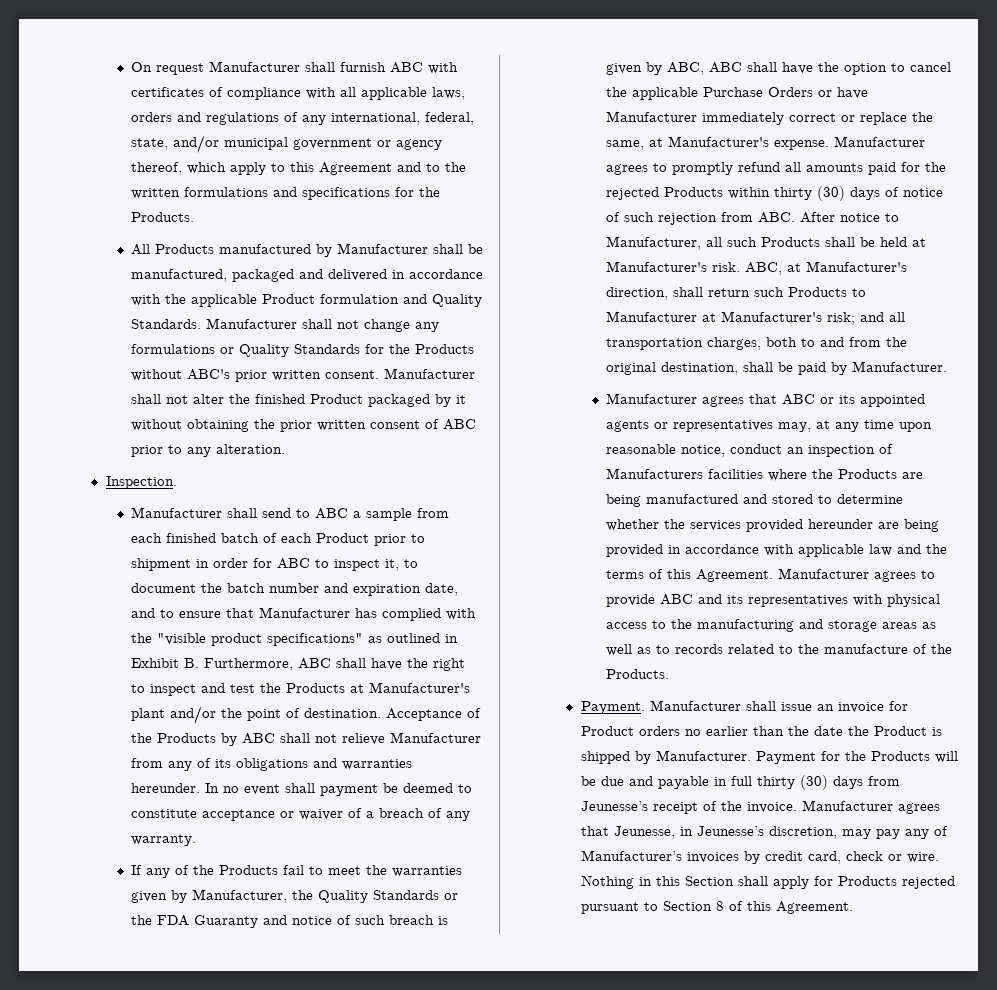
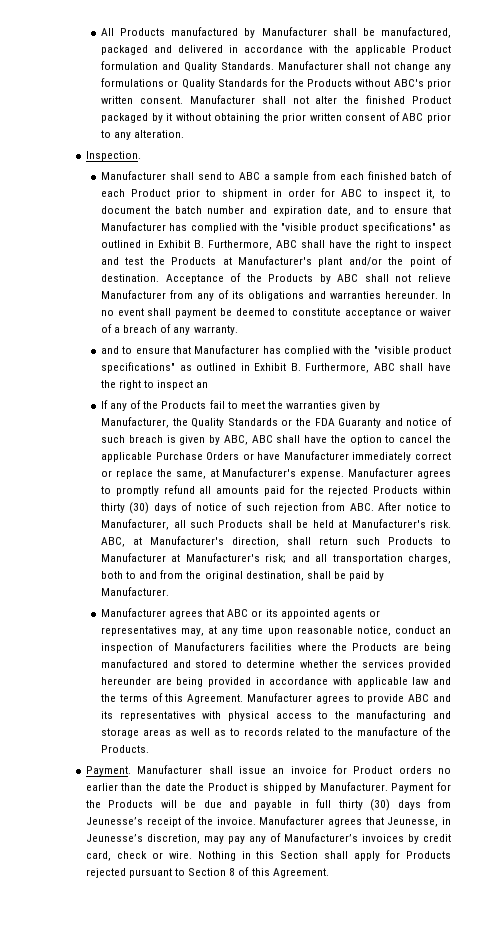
- On request Manufacturer shall furnish ABC with certificates of compliance with all applicable laws, orders and regulations of any international, federal, state, and/or municipal government or agency thereof, which apply to this Agreement and to the written formulations and specifications for the Products.
+ and to ensure that Manufacturer has complied with the "visible product specifications" as outlined in Exhibit B. Furthermore, ABC shall have the right to inspect an

